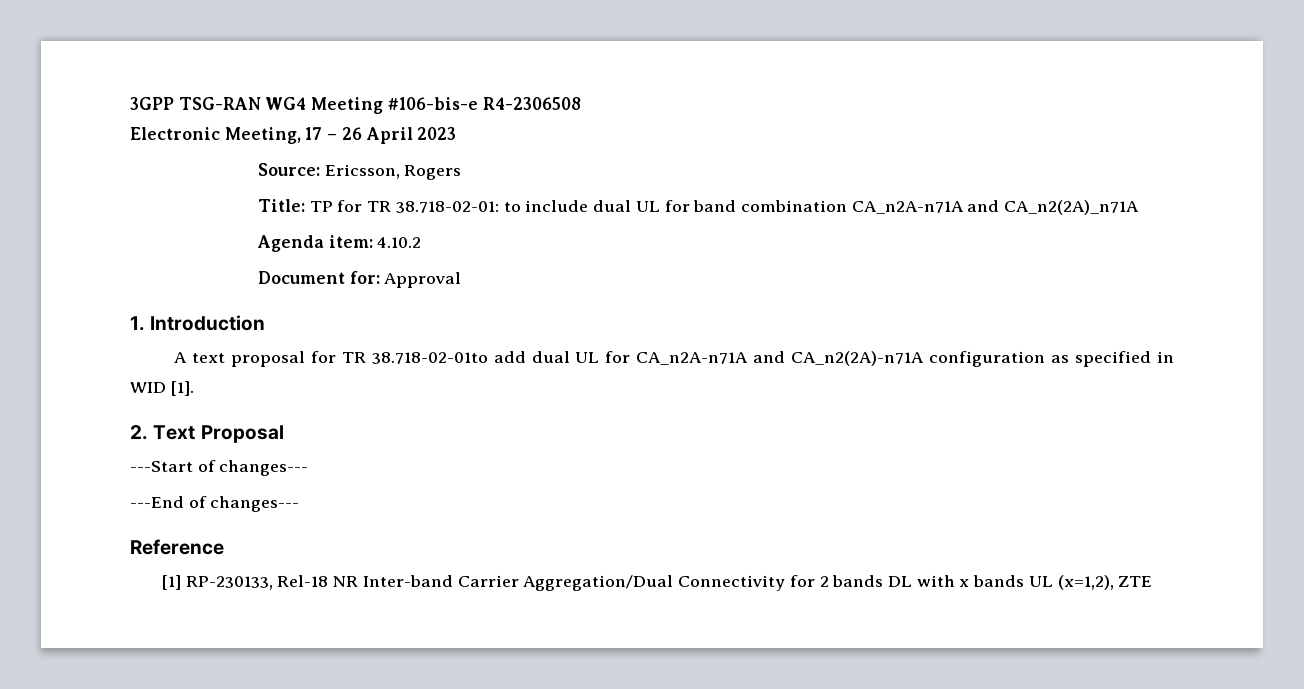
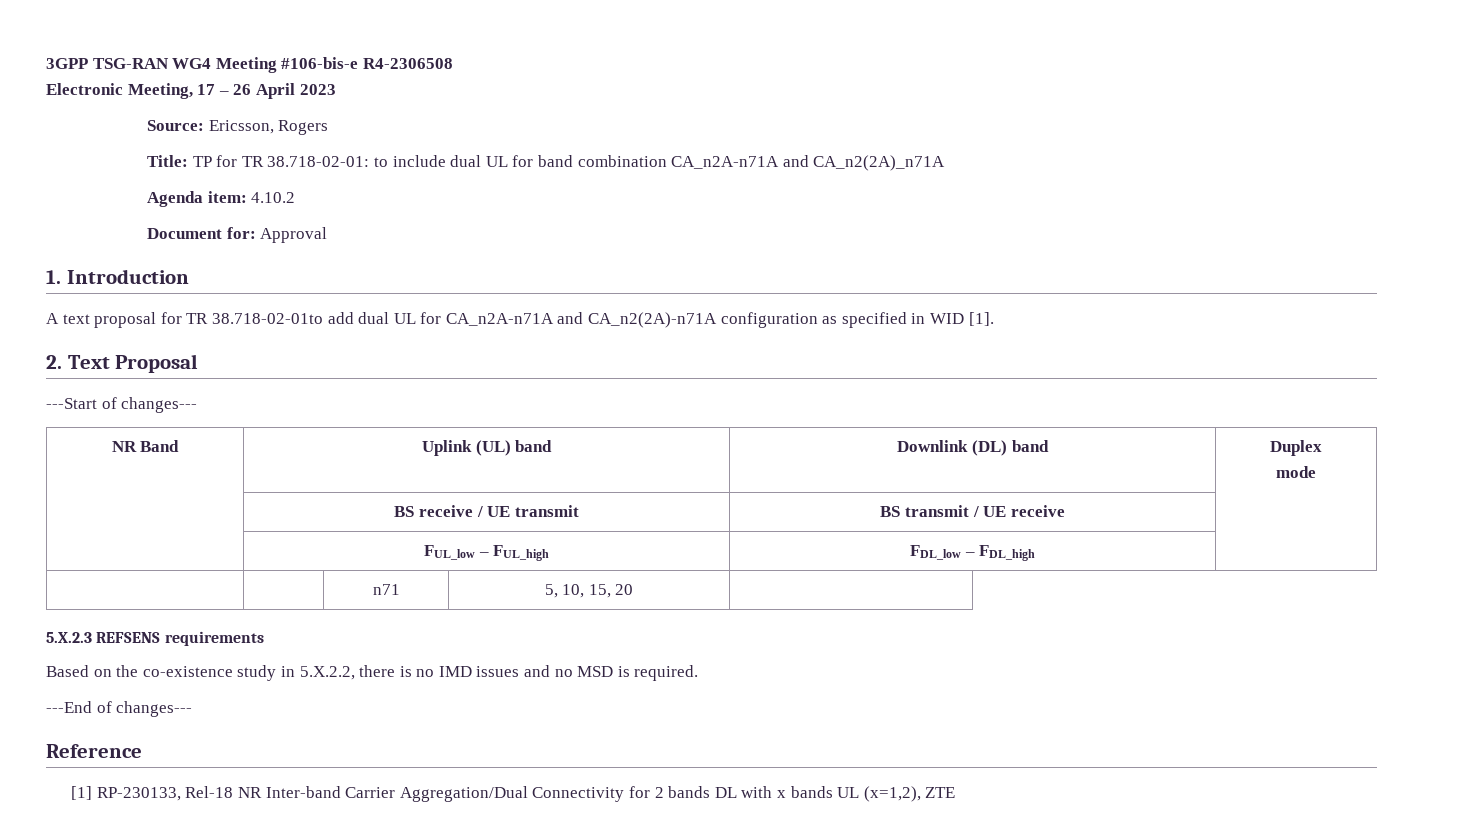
+ NR Band | Uplink (UL) band | Downlink (DL) band | Duplex
+ mode
+ | BS receive / UE transmit | BS transmit / UE receive |
+ | FUL_low – FUL_high | FDL_low – FDL_high |
+ | | n71 | 5, 10, 15, 20 |
+ 5.X.2.3 REFSENS requirements
+ Based on the co-existence study in 5.X.2.2, there is no IMD issues and no MSD is required.

